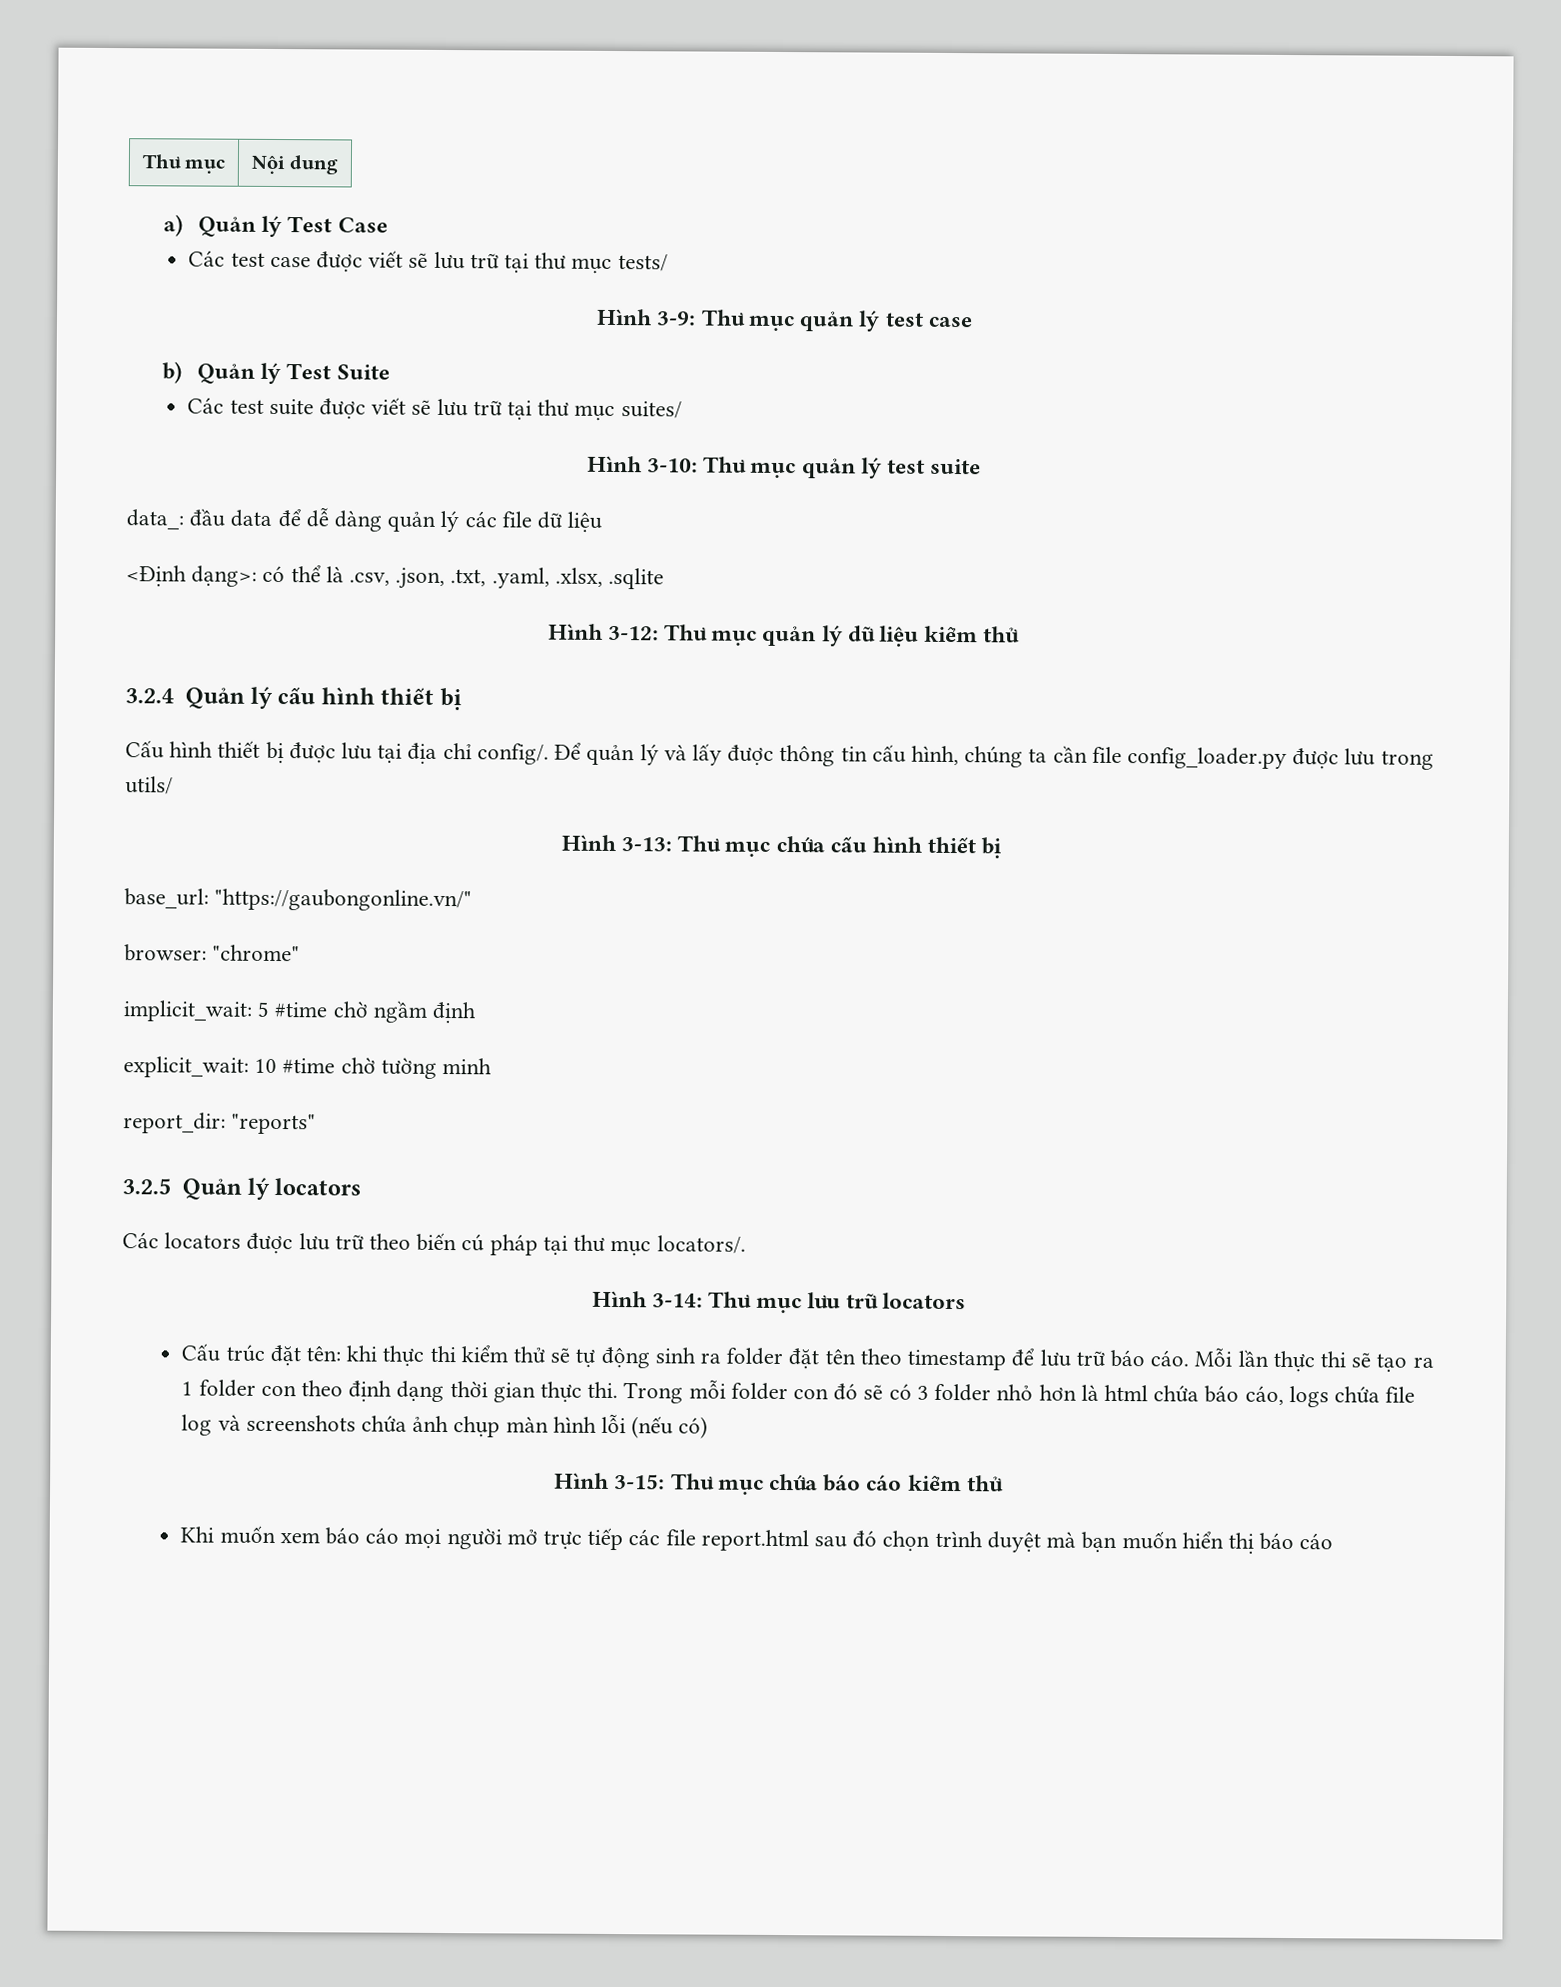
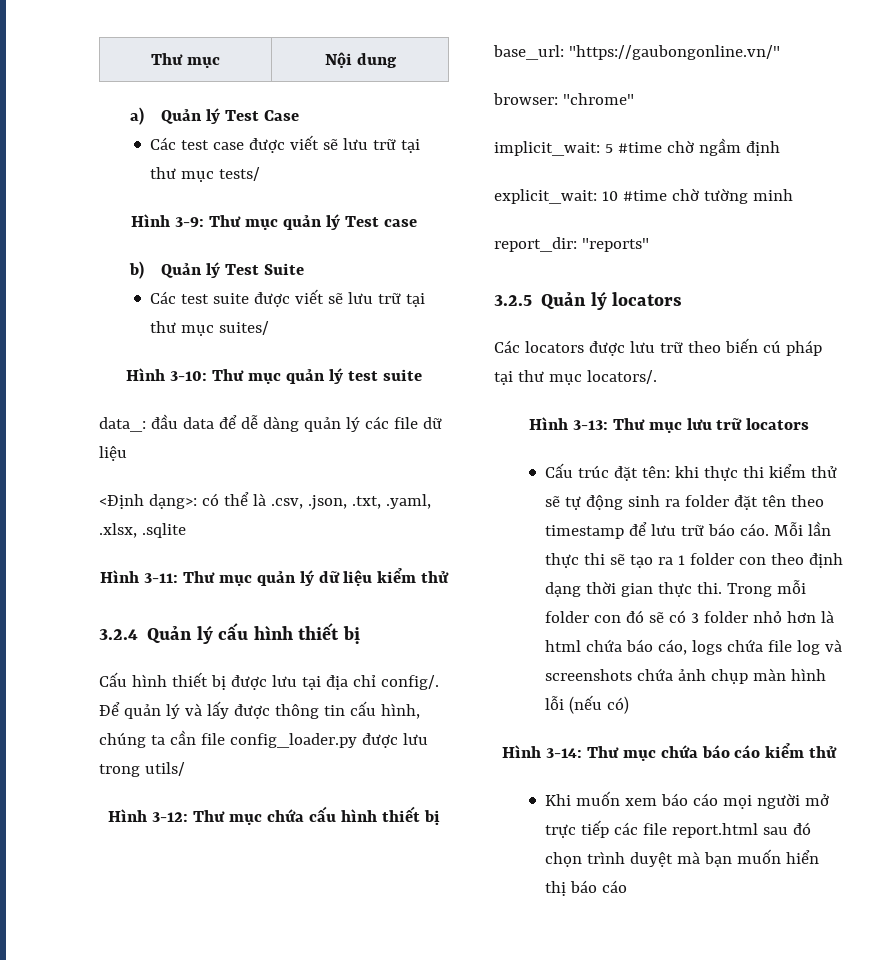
- Hình 3-9: Thư mục quản lý test case
+ Hình 3-9: Thư mục quản lý Test case
- Hình 3-12: Thư mục quản lý dữ liệu kiểm thử
+ Hình 3-11: Thư mục quản lý dữ liệu kiểm thử
- Hình 3-13: Thư mục chứa cấu hình thiết bị
+ Hình 3-12: Thư mục chứa cấu hình thiết bị
- Hình 3-14: Thư mục lưu trữ locators
+ Hình 3-13: Thư mục lưu trữ locators
- Hình 3-15: Thư mục chứa báo cáo kiểm thử
+ Hình 3-14: Thư mục chứa báo cáo kiểm thử

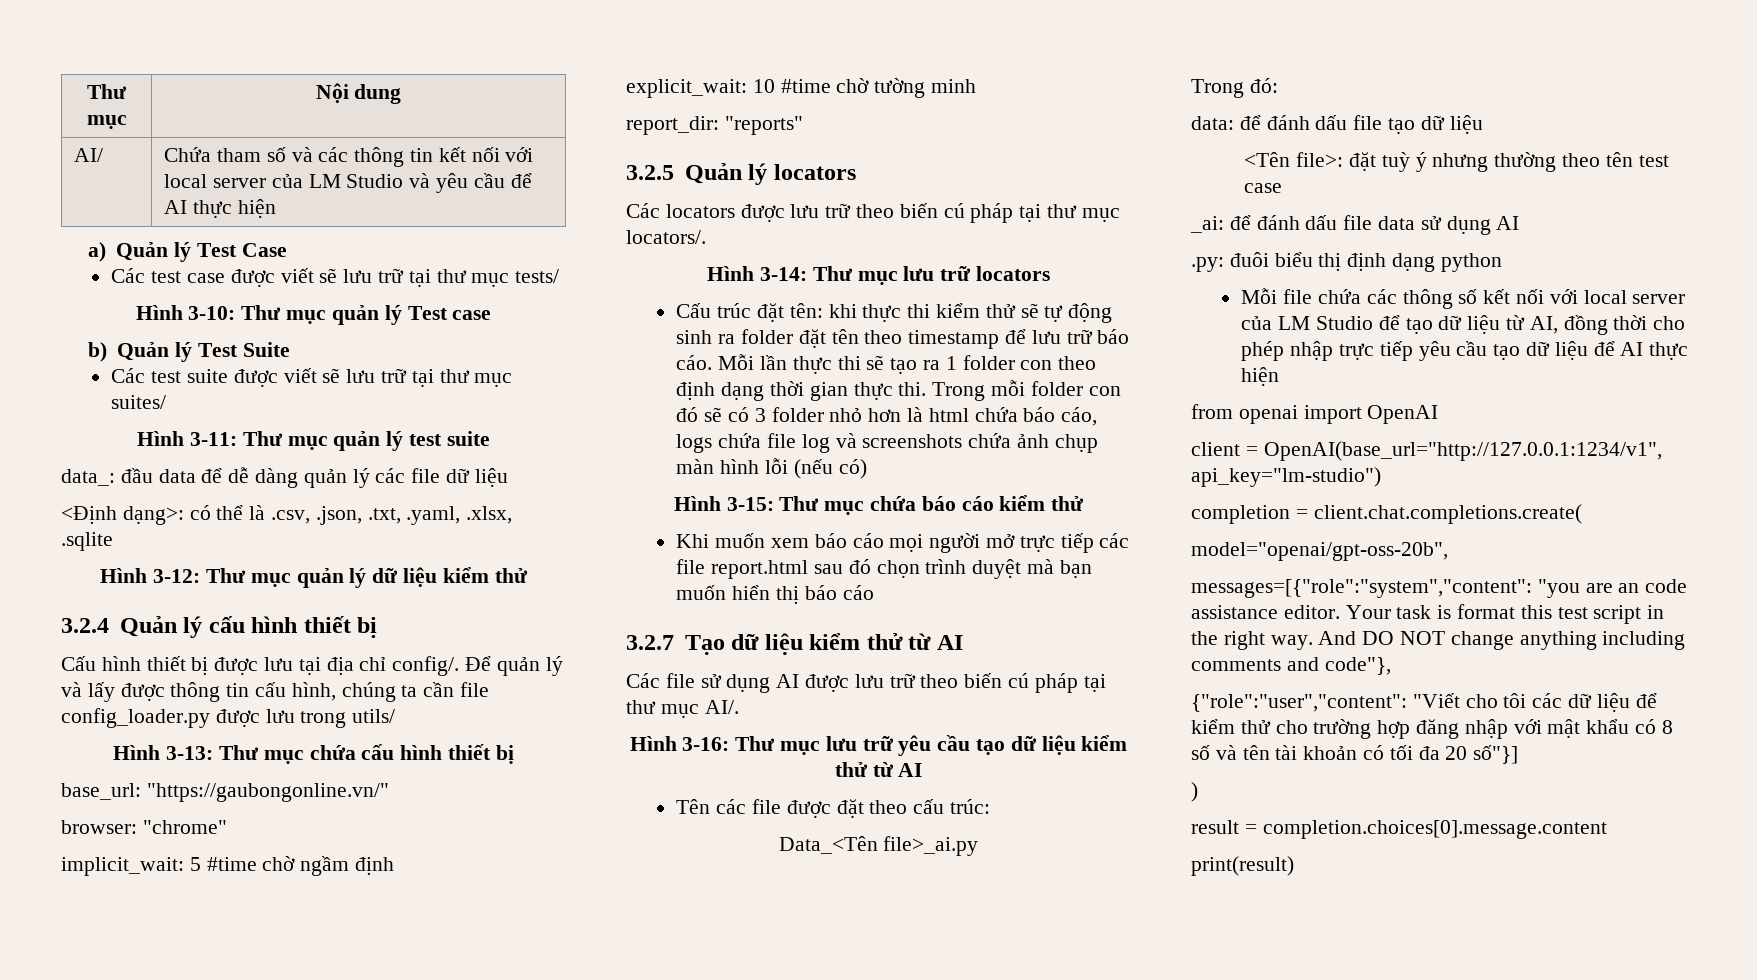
+ AI/ | Chứa tham số và các thông tin kết nối với local server của LM Studio và yêu cầu để AI thực hiện
- Hình 3-9: Thư mục quản lý Test case
+ Hình 3-10: Thư mục quản lý Test case
- Hình 3-10: Thư mục quản lý test suite
+ Hình 3-11: Thư mục quản lý test suite
- Hình 3-11: Thư mục quản lý dữ liệu kiểm thử
+ Hình 3-12: Thư mục quản lý dữ liệu kiểm thử
- Hình 3-12: Thư mục chứa cấu hình thiết bị
+ Hình 3-13: Thư mục chứa cấu hình thiết bị
- Hình 3-13: Thư mục lưu trữ locators
+ Hình 3-14: Thư mục lưu trữ locators
- Hình 3-14: Thư mục chứa báo cáo kiểm thử
+ Hình 3-15: Thư mục chứa báo cáo kiểm thử
+ 3.2.7 Tạo dữ liệu kiểm thử từ AI
+ Các file sử dụng AI được lưu trữ theo biến cú pháp tại thư mục AI/.
+ Hình 3-16: Thư mục lưu trữ yêu cầu tạo dữ liệu kiểm thử từ AI
+ Tên các file được đặt theo cấu trúc:
+ Data_<Tên file>_ai.py
+ Trong đó:
+ data: để đánh dấu file tạo dữ liệu
+ <Tên file>: đặt tuỳ ý nhưng thường theo tên test case
+ _ai: để đánh dấu file data sử dụng AI
+ .py: đuôi biểu thị định dạng python
+ Mỗi file chứa các thông số kết nối với local server của LM Studio để tạo dữ liệu từ AI, đồng thời cho phép nhập trực tiếp yêu cầu tạo dữ liệu để AI thực hiện
+ from openai import OpenAI
+ client = OpenAI(base_url="http://127.0.0.1:1234/v1", api_key="lm-studio")
+ completion = client.chat.completions.create(
+ model="openai/gpt-oss-20b",
+ messages=[{"role":"system","content": "you are an code assistance editor. Your task is format this test script in the right way. And DO NOT change anything including comments and code"},
+ {"role":"user","content": "Viết cho tôi các dữ liệu để kiểm thử cho trường hợp đăng nhập với mật khẩu có 8 số và tên tài khoản có tối đa 20 số"}]
+ )
+ result = completion.choices[0].message.content
+ print(result)

